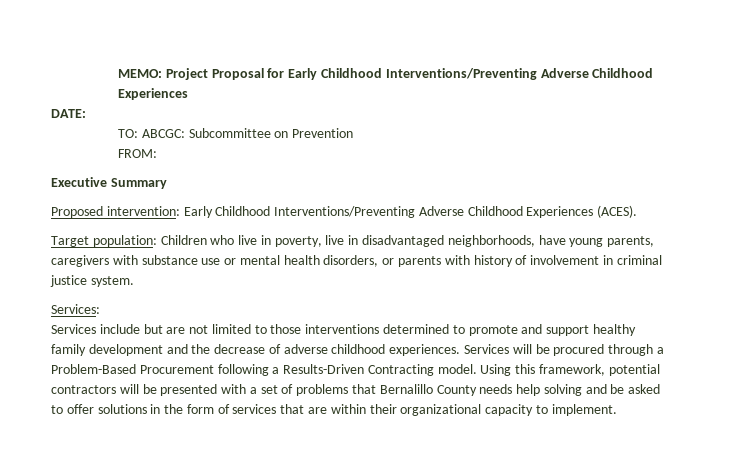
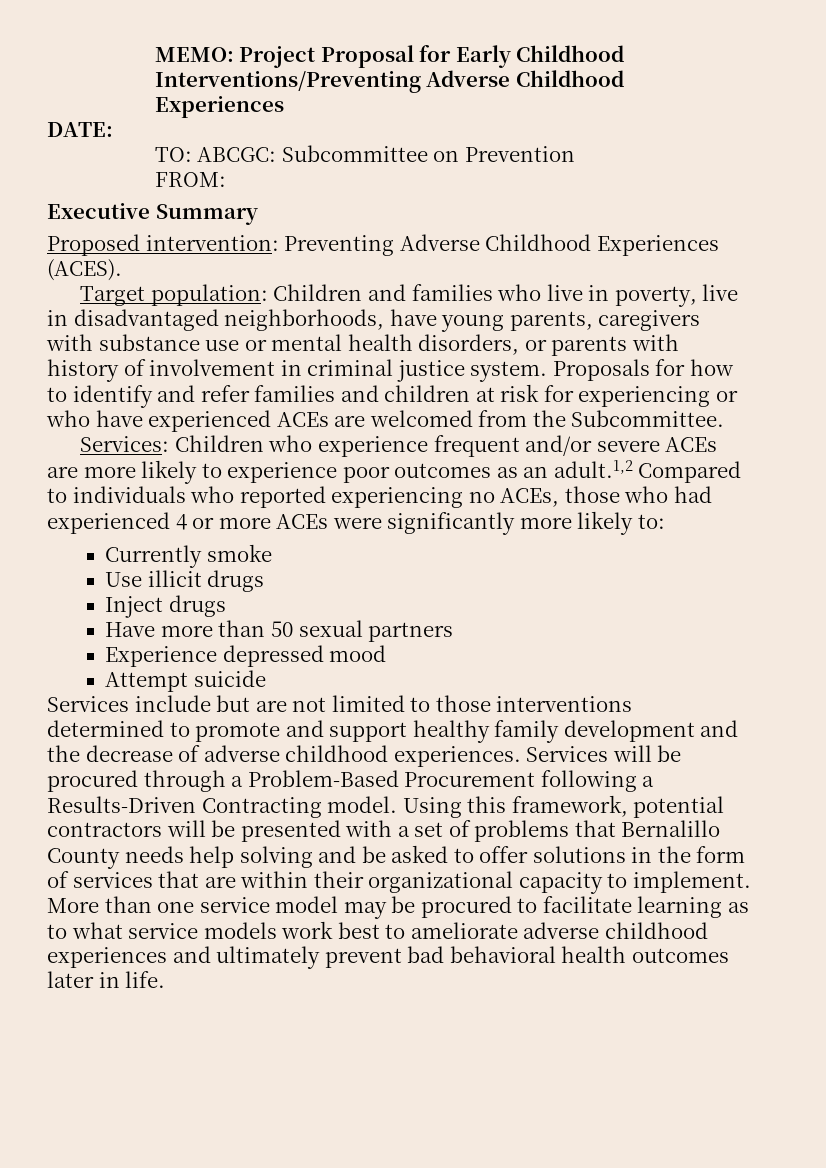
- Proposed intervention: Early Childhood Interventions/Preventing Adverse Childhood Experiences (ACES).
+ Proposed intervention: Preventing Adverse Childhood Experiences (ACES).
- Target population: Children who live in poverty, live in disadvantaged neighborhoods, have young parents, caregivers with substance use or mental health disorders, or parents with history of involvement in criminal justice system.
- Services:
+ Target population: Children and families who live in poverty, live in disadvantaged neighborhoods, have young parents, caregivers with substance use or mental health disorders, or parents with history of involvement in criminal justice system. Proposals for how to identify and refer families and children at risk for experiencing or who have experienced ACEs are welcomed from the Subcommittee.
+ Services: Children who experience frequent and/or severe ACEs are more likely to experience poor outcomes as an adult.1,2 Compared to individuals who reported experiencing no ACEs, those who had experienced 4 or more ACEs were significantly more likely to:
+ Currently smoke
+ Use illicit drugs
+ Inject drugs
+ Have more than 50 sexual partners
+ Experience depressed mood
+ Attempt suicide
+ More than one service model may be procured to facilitate learning as to what service models work best to ameliorate adverse childhood experiences and ultimately prevent bad behavioral health outcomes later in life.

